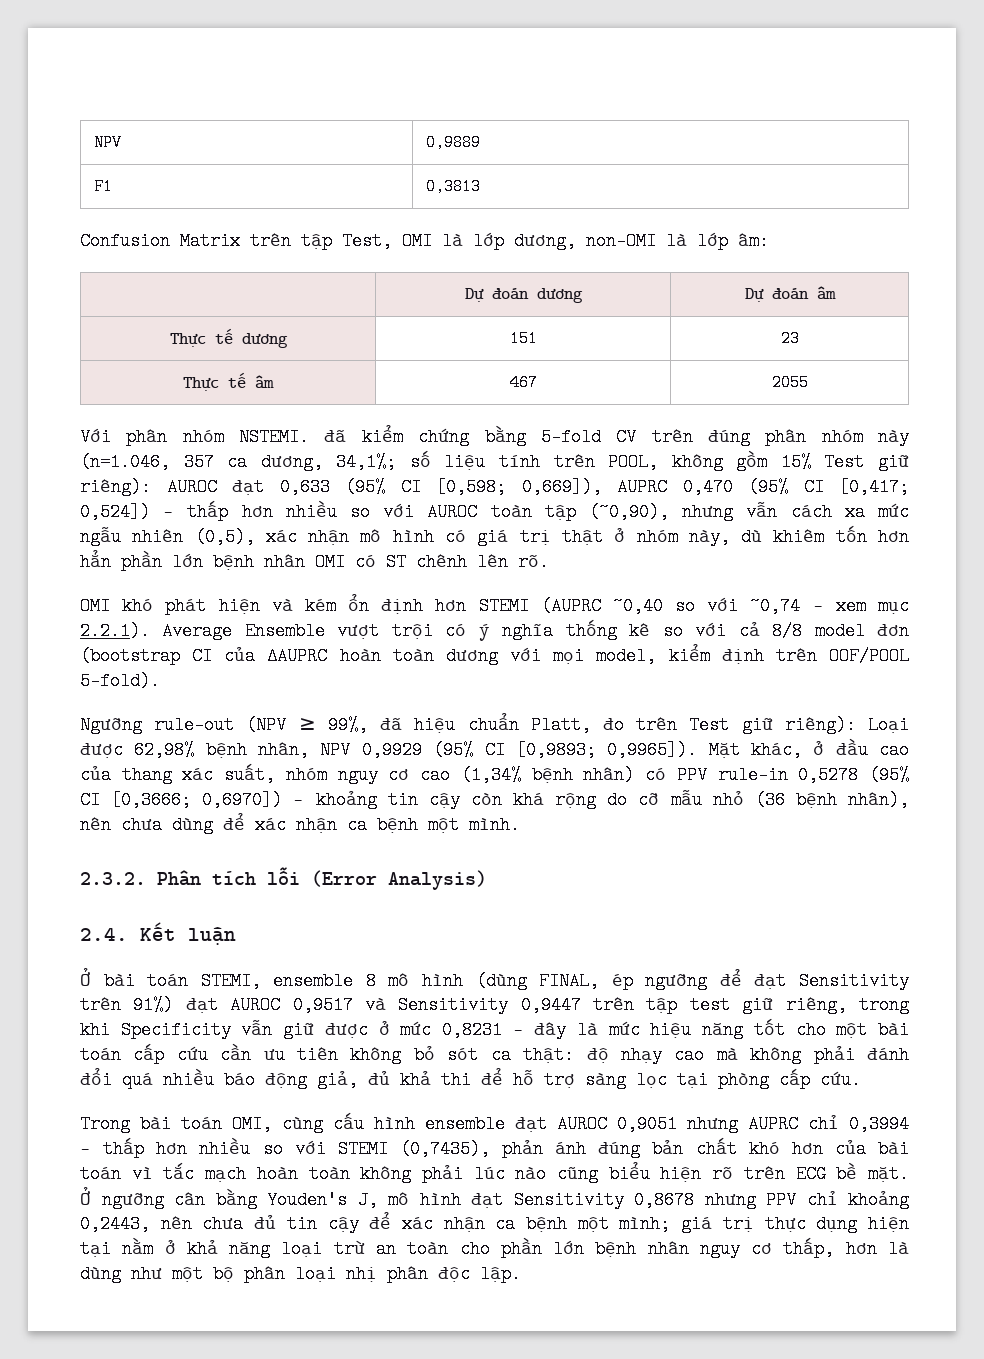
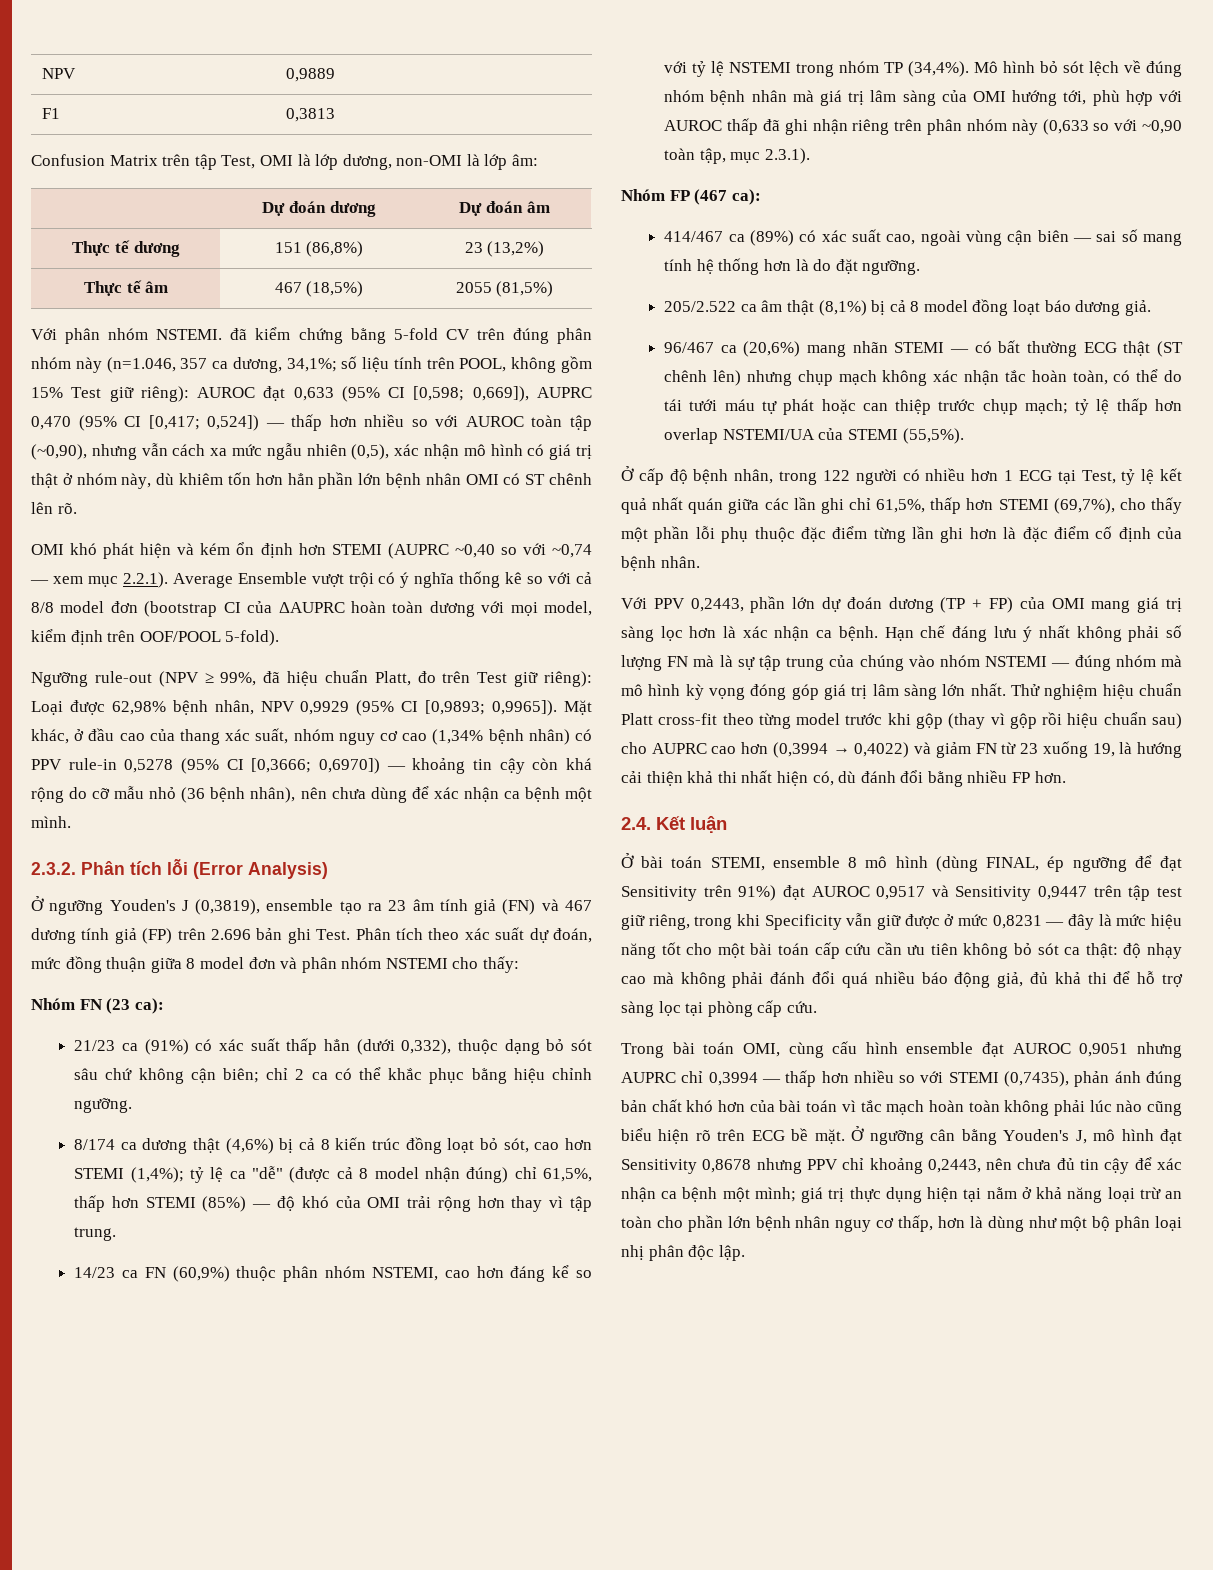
- Thực tế dương | 151 | 23
+ Thực tế dương | 151 (86,8%) | 23 (13,2%)
- Thực tế âm | 467 | 2055
+ Thực tế âm | 467 (18,5%) | 2055 (81,5%)
+ Ở ngưỡng Youden's J (0,3819), ensemble tạo ra 23 âm tính giả (FN) và 467 dương tính giả (FP) trên 2.696 bản ghi Test. Phân tích theo xác suất dự đoán, mức đồng thuận giữa 8 model đơn và phân nhóm NSTEMI cho thấy:
+ Nhóm FN (23 ca):
+ 21/23 ca (91%) có xác suất thấp hẳn (dưới 0,332), thuộc dạng bỏ sót sâu chứ không cận biên; chỉ 2 ca có thể khắc phục bằng hiệu chỉnh ngưỡng.
+ 8/174 ca dương thật (4,6%) bị cả 8 kiến trúc đồng loạt bỏ sót, cao hơn STEMI (1,4%); tỷ lệ ca "dễ" (được cả 8 model nhận đúng) chỉ 61,5%, thấp hơn STEMI (85%) — độ khó của OMI trải rộng hơn thay vì tập trung.
+ 14/23 ca FN (60,9%) thuộc phân nhóm NSTEMI, cao hơn đáng kể so với tỷ lệ NSTEMI trong nhóm TP (34,4%). Mô hình bỏ sót lệch về đúng nhóm bệnh nhân mà giá trị lâm sàng của OMI hướng tới, phù hợp với AUROC thấp đã ghi nhận riêng trên phân nhóm này (0,633 so với ~0,90 toàn tập, mục 2.3.1).
+ Nhóm FP (467 ca):
+ 414/467 ca (89%) có xác suất cao, ngoài vùng cận biên — sai số mang tính hệ thống hơn là do đặt ngưỡng.
+ 205/2.522 ca âm thật (8,1%) bị cả 8 model đồng loạt báo dương giả.
+ 96/467 ca (20,6%) mang nhãn STEMI — có bất thường ECG thật (ST chênh lên) nhưng chụp mạch không xác nhận tắc hoàn toàn, có thể do tái tưới máu tự phát hoặc can thiệp trước chụp mạch; tỷ lệ thấp hơn overlap NSTEMI/UA của STEMI (55,5%).
+ Ở cấp độ bệnh nhân, trong 122 người có nhiều hơn 1 ECG tại Test, tỷ lệ kết quả nhất quán giữa các lần ghi chỉ 61,5%, thấp hơn STEMI (69,7%), cho thấy một phần lỗi phụ thuộc đặc điểm từng lần ghi hơn là đặc điểm cố định của bệnh nhân.
+ Với PPV 0,2443, phần lớn dự đoán dương (TP + FP) của OMI mang giá trị sàng lọc hơn là xác nhận ca bệnh. Hạn chế đáng lưu ý nhất không phải số lượng FN mà là sự tập trung của chúng vào nhóm NSTEMI — đúng nhóm mà mô hình kỳ vọng đóng góp giá trị lâm sàng lớn nhất. Thử nghiệm hiệu chuẩn Platt cross-fit theo từng model trước khi gộp (thay vì gộp rồi hiệu chuẩn sau) cho AUPRC cao hơn (0,3994 → 0,4022) và giảm FN từ 23 xuống 19, là hướng cải thiện khả thi nhất hiện có, dù đánh đổi bằng nhiều FP hơn.

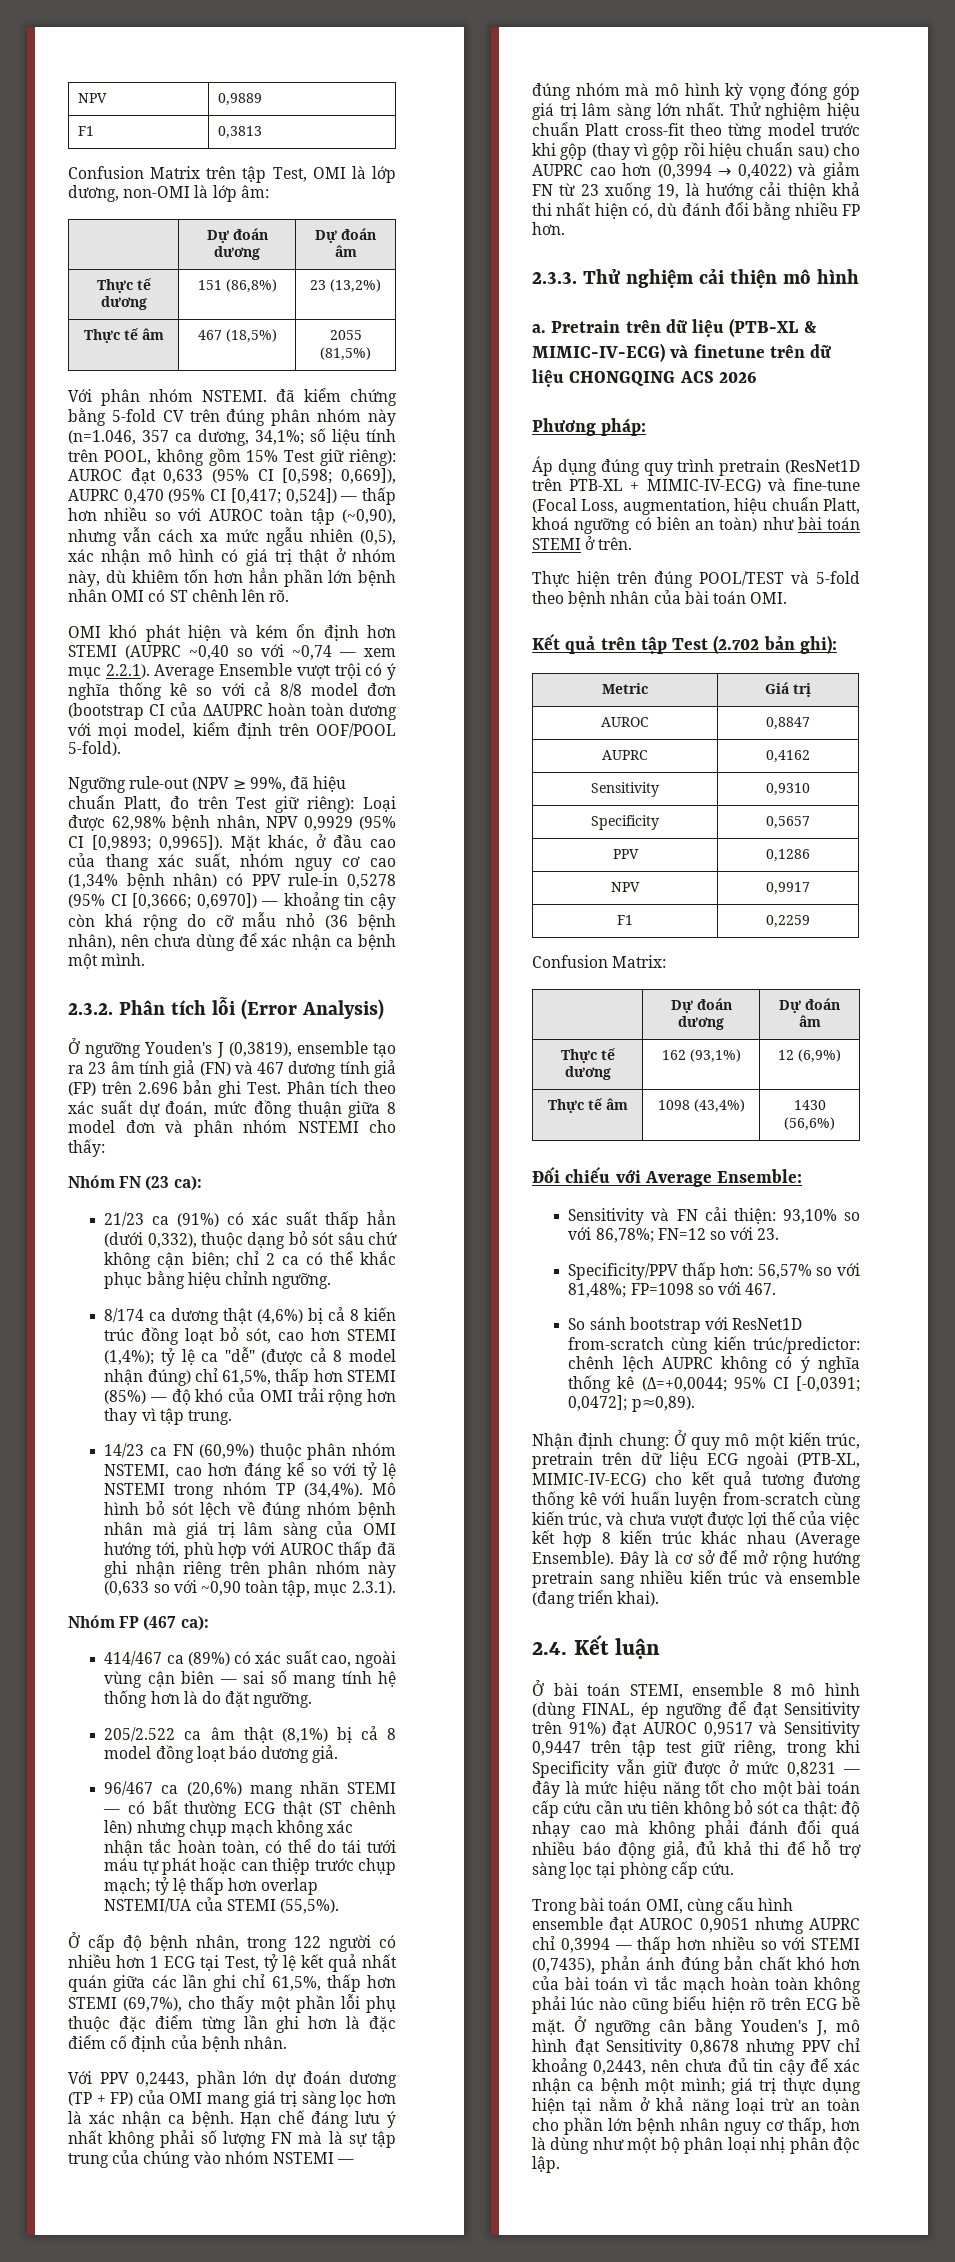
+ 2.3.3. Thử nghiệm cải thiện mô hình
+ a. Pretrain trên dữ liệu (PTB-XL & MIMIC-IV-ECG) và finetune trên dữ liệu CHONGQING ACS 2026
+ Phương pháp:
+ Áp dụng đúng quy trình pretrain (ResNet1D trên PTB-XL + MIMIC-IV-ECG) và fine-tune (Focal Loss, augmentation, hiệu chuẩn Platt, khoá ngưỡng có biên an toàn) như bài toán STEMI ở trên.
+ Thực hiện trên đúng POOL/TEST và 5-fold theo bệnh nhân của bài toán OMI.
+ Kết quả trên tập Test (2.702 bản ghi):
+ Metric | Giá trị
+ AUROC | 0,8847
+ AUPRC | 0,4162
+ Sensitivity | 0,9310
+ Specificity | 0,5657
+ PPV | 0,1286
+ NPV | 0,9917
+ F1 | 0,2259
+ Confusion Matrix:
+ | Dự đoán dương | Dự đoán âm
+ Thực tế dương | 162 (93,1%) | 12 (6,9%)
+ Thực tế âm | 1098 (43,4%) | 1430 (56,6%)
+ Đối chiếu với Average Ensemble:
+ Sensitivity và FN cải thiện: 93,10% so với 86,78%; FN=12 so với 23.
+ Specificity/PPV thấp hơn: 56,57% so với 81,48%; FP=1098 so với 467.
+ So sánh bootstrap với ResNet1D from-scratch cùng kiến trúc/predictor: chênh lệch AUPRC không có ý nghĩa thống kê (Δ=+0,0044; 95% CI [-0,0391; 0,0472]; p≈0,89).
+ Nhận định chung: Ở quy mô một kiến trúc, pretrain trên dữ liệu ECG ngoài (PTB-XL, MIMIC-IV-ECG) cho kết quả tương đương thống kê với huấn luyện from-scratch cùng kiến trúc, và chưa vượt được lợi thế của việc kết hợp 8 kiến trúc khác nhau (Average Ensemble). Đây là cơ sở để mở rộng hướng pretrain sang nhiều kiến trúc và ensemble (đang triển khai).

